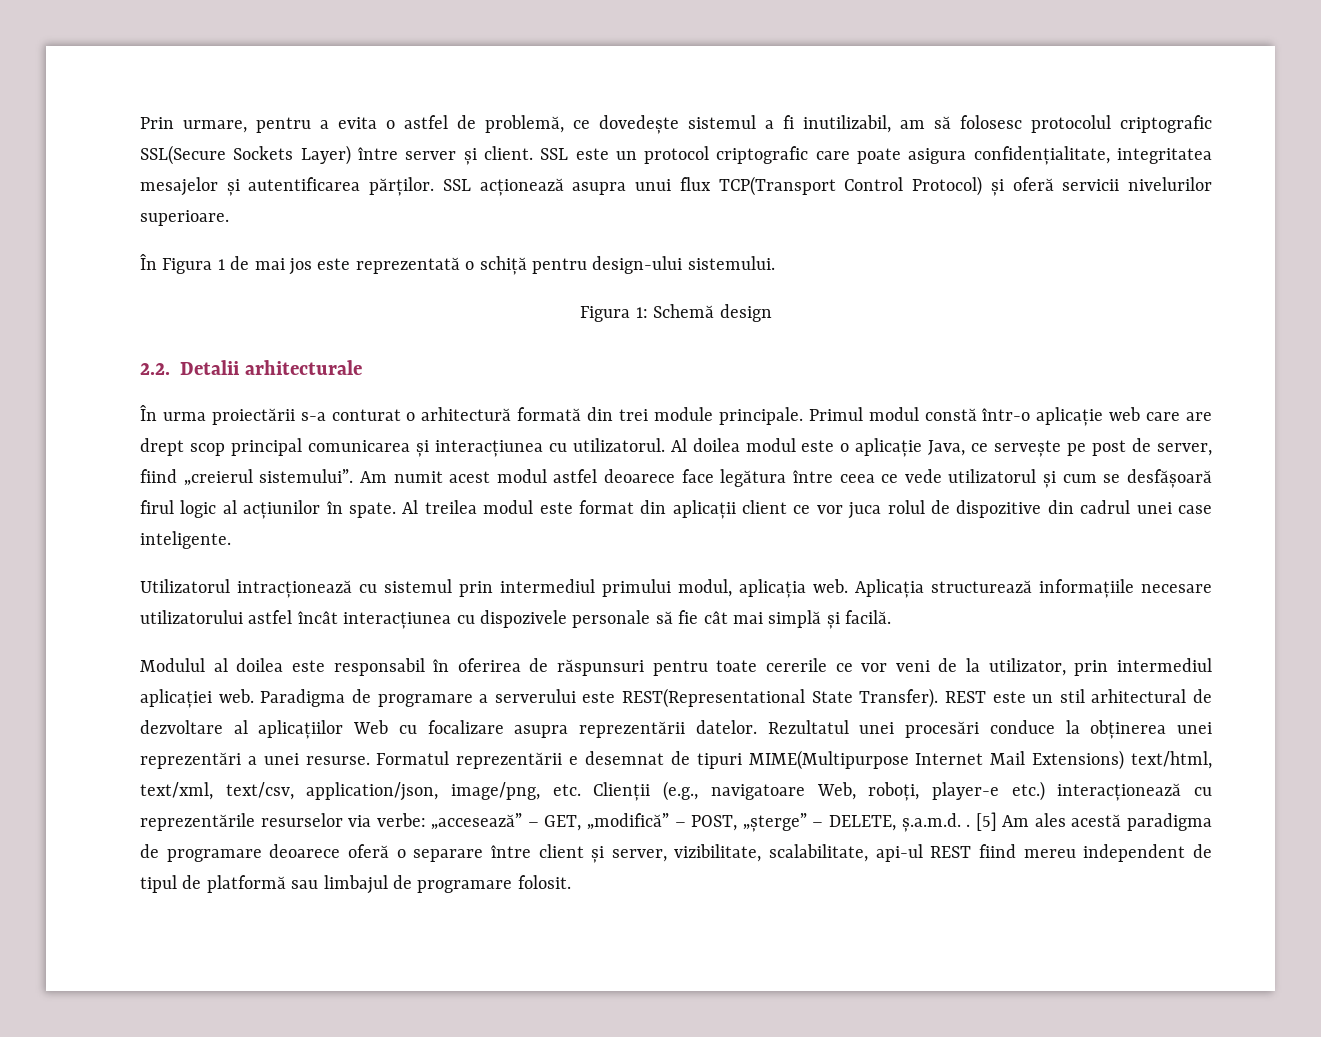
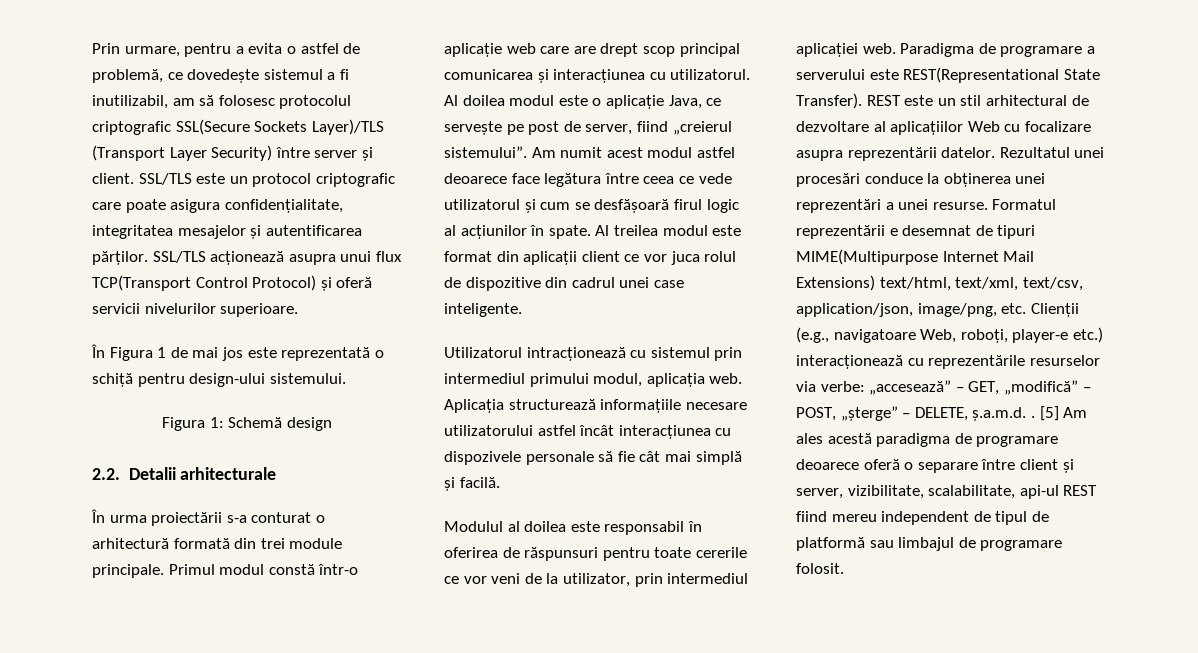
- Prin urmare, pentru a evita o astfel de problemă, ce dovedește sistemul a fi inutilizabil, am să folosesc protocolul criptografic SSL(Secure Sockets Layer) între server și client.
+ Prin urmare, pentru a evita o astfel de problemă, ce dovedește sistemul a fi inutilizabil, am să folosesc protocolul criptografic SSL(Secure Sockets Layer)/TLS (Transport Layer Security) între server și client.
- SSL este un protocol criptografic care poate asigura confidențialitate, integritatea mesajelor și autentificarea părților.
+ SSL/TLS este un protocol criptografic care poate asigura confidențialitate, integritatea mesajelor și autentificarea părților.
- SSL acționează asupra unui flux TCP(Transport Control Protocol) și oferă servicii nivelurilor superioare.
+ SSL/TLS acționează asupra unui flux TCP(Transport Control Protocol) și oferă servicii nivelurilor superioare.

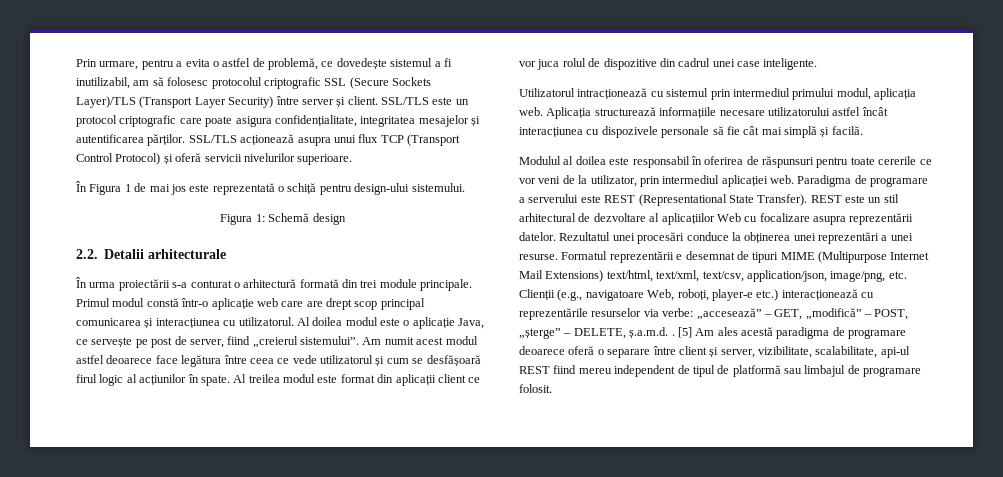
- Prin urmare, pentru a evita o astfel de problemă, ce dovedește sistemul a fi inutilizabil, am să folosesc protocolul criptografic SSL(Secure Sockets Layer)/TLS (Transport Layer Security) între server și client.
+ Prin urmare, pentru a evita o astfel de problemă, ce dovedește sistemul a fi inutilizabil, am să folosesc protocolul criptografic SSL (Secure Sockets Layer)/TLS (Transport Layer Security) între server și client.
- SSL/TLS acționează asupra unui flux TCP(Transport Control Protocol) și oferă servicii nivelurilor superioare.
+ SSL/TLS acționează asupra unui flux TCP (Transport Control Protocol) și oferă servicii nivelurilor superioare.
- Paradigma de programare a serverului este REST(Representational State Transfer).
+ Paradigma de programare a serverului este REST (Representational State Transfer).
- Formatul reprezentării e desemnat de tipuri MIME(Multipurpose Internet Mail Extensions) text/html, text/xml, text/csv, application/json, image/png, etc. Clienții (e.g., navigatoare Web, roboți, player-e etc.) interacționează cu reprezentările resurselor via verbe: „accesează” – GET, „modifică” – POST, „șterge” – DELETE, ș.a.m.d. .
+ Formatul reprezentării e desemnat de tipuri MIME (Multipurpose Internet Mail Extensions) text/html, text/xml, text/csv, application/json, image/png, etc. Clienții (e.g., navigatoare Web, roboți, player-e etc.) interacționează cu reprezentările resurselor via verbe: „accesează” – GET, „modifică” – POST, „șterge” – DELETE, ș.a.m.d. .

